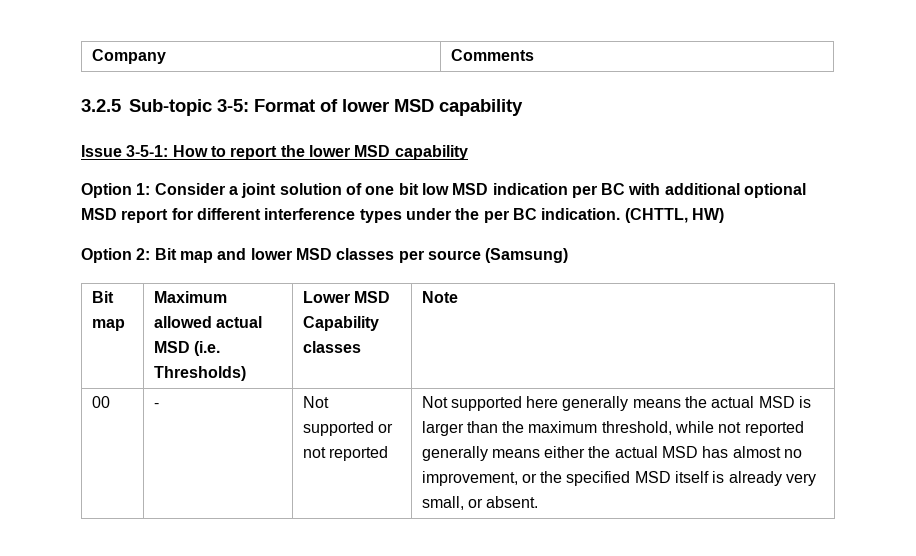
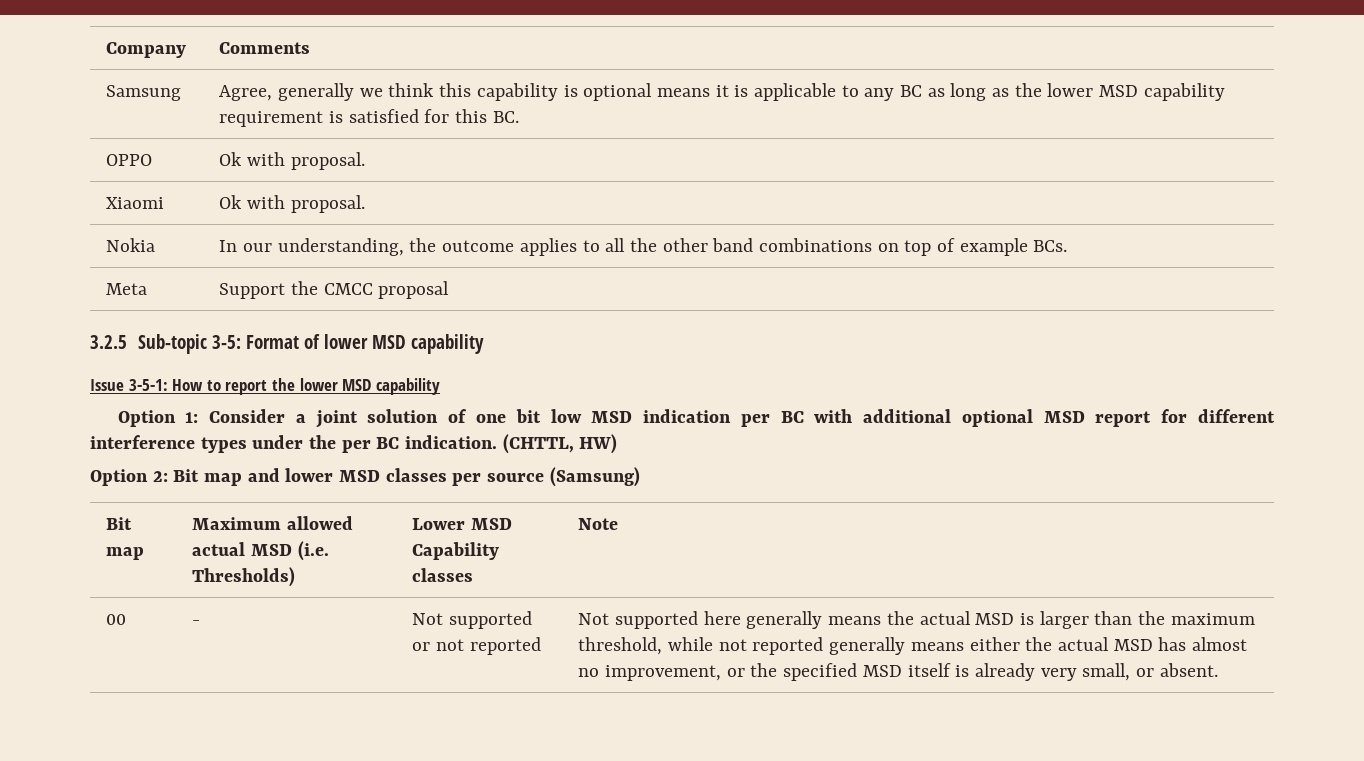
+ Samsung | Agree, generally we think this capability is optional means it is applicable to any BC as long as the lower MSD capability requirement is satisfied for this BC.
+ OPPO | Ok with proposal.
+ Xiaomi | Ok with proposal.
+ Nokia | In our understanding, the outcome applies to all the other band combinations on top of example BCs.
+ Meta | Support the CMCC proposal

